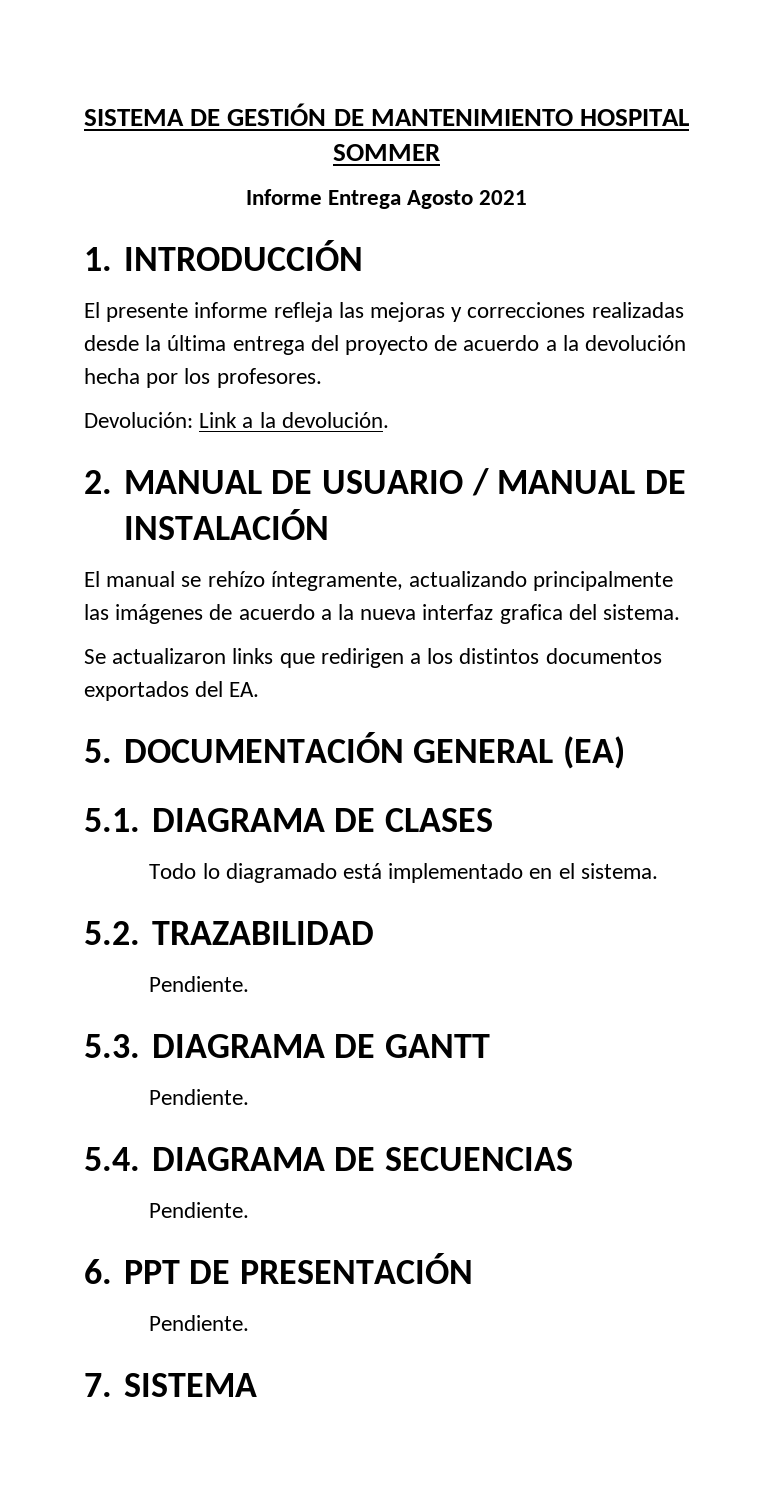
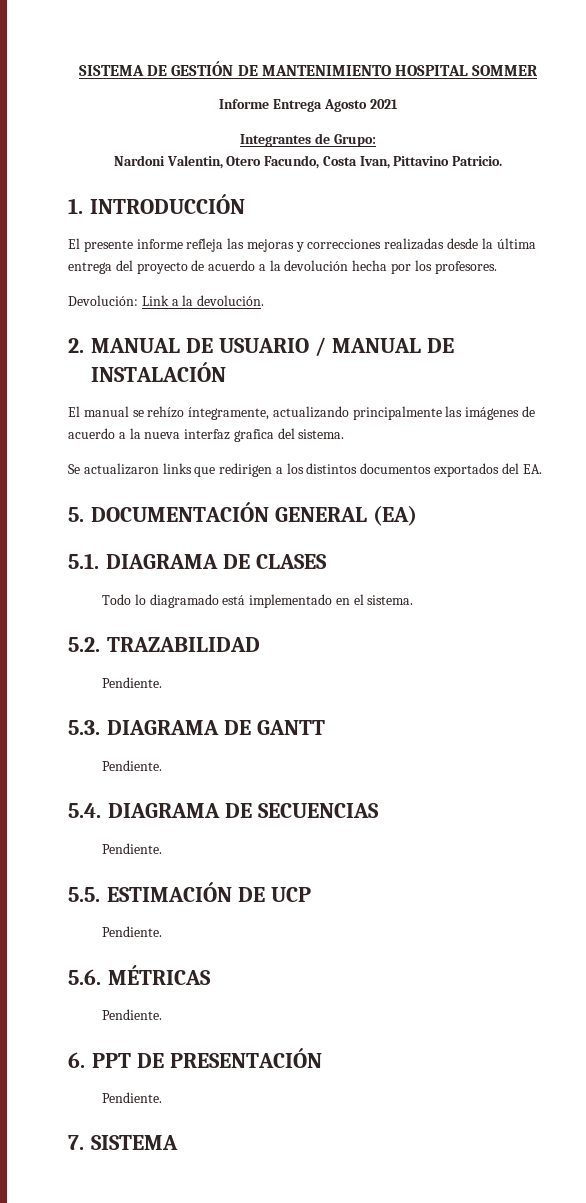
+ Integrantes de Grupo:
+ Nardoni Valentin, Otero Facundo, Costa Ivan, Pittavino Patricio.
+ 5.5. ESTIMACIÓN DE UCP
+ Pendiente.
+ 5.6. MÉTRICAS
+ Pendiente.

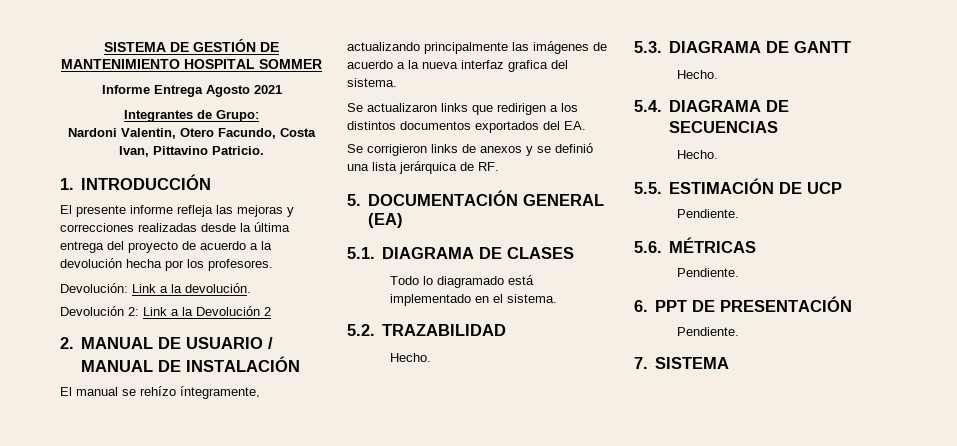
+ Devolución 2: Link a la Devolución 2
+ Se corrigieron links de anexos y se definió una lista jerárquica de RF.
  5.2. TRAZABILIDAD
- Pendiente.
+ Hecho.
  5.3. DIAGRAMA DE GANTT
- Pendiente.
+ Hecho.
  5.4. DIAGRAMA DE SECUENCIAS
- Pendiente.
+ Hecho.

